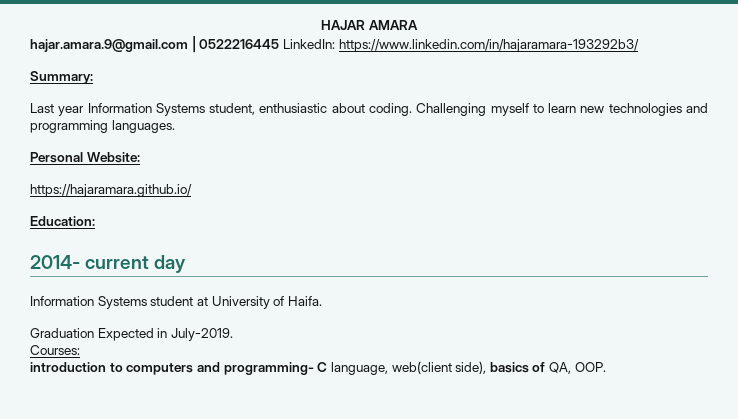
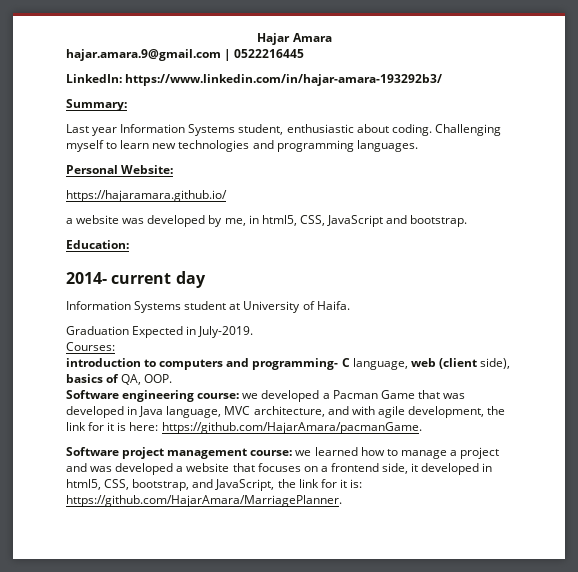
- HAJAR AMARA
+ Hajar Amara
- hajar.amara.9@gmail.com | 0522216445 LinkedIn: https://www.linkedin.com/in/hajaramara-193292b3/
+ hajar.amara.9@gmail.com | 0522216445
+ LinkedIn: https://www.linkedin.com/in/hajar-amara-193292b3/
+ a website was developed by me, in html5, CSS, JavaScript and bootstrap.
- introduction to computers and programming- C language, web(client side), basics of QA, OOP.
+ introduction to computers and programming- C language, web (client side), basics of QA, OOP.
+ Software engineering course: we developed a Pacman Game that was developed in Java language, MVC architecture, and with agile development, the link for it is here: https://github.com/HajarAmara/pacmanGame.
+ Software project management course: we learned how to manage a project and was developed a website that focuses on a frontend side, it developed in html5, CSS, bootstrap, and JavaScript, the link for it is: https://github.com/HajarAmara/MarriagePlanner.

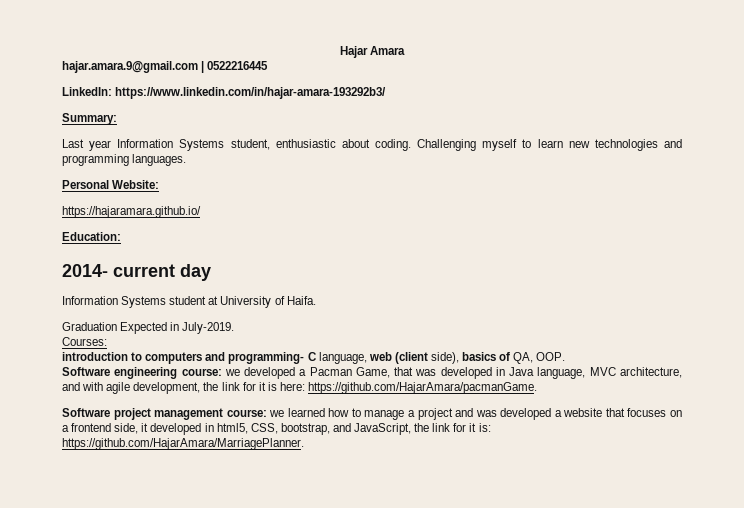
- a website was developed by me, in html5, CSS, JavaScript and bootstrap.
- Software engineering course: we developed a Pacman Game that was developed in Java language, MVC architecture, and with agile development, the link for it is here: https://github.com/HajarAmara/pacmanGame.
+ Software engineering course: we developed a Pacman Game, that was developed in Java language, MVC architecture, and with agile development, the link for it is here: https://github.com/HajarAmara/pacmanGame.

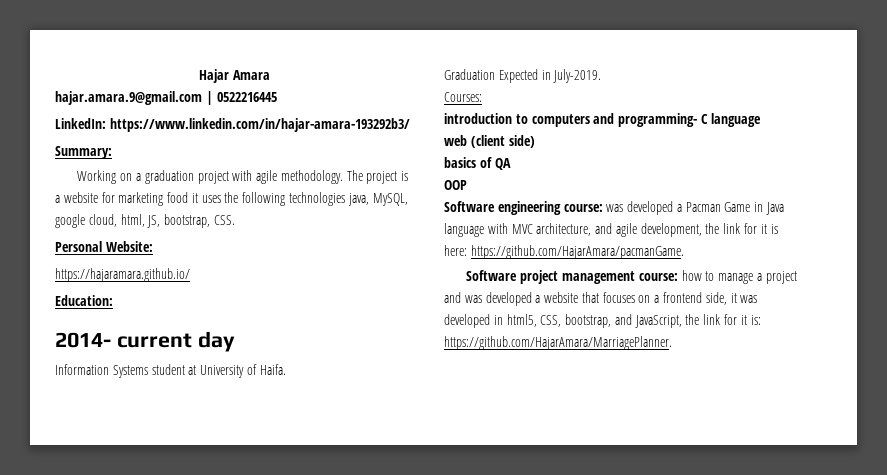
- Last year Information Systems student, enthusiastic about coding. Challenging myself to learn new technologies and programming languages.
+ Working on a graduation project with agile methodology. The project is a website for marketing food it uses the following technologies java, MySQL, google cloud, html, JS, bootstrap, CSS.
- introduction to computers and programming- C language, web (client side), basics of QA, OOP.
+ introduction to computers and programming- C language
+ web (client side)
+ basics of QA
+ OOP
- Software engineering course: we developed a Pacman Game, that was developed in Java language, MVC architecture, and with agile development, the link for it is here: https://github.com/HajarAmara/pacmanGame.
+ Software engineering course: was developed a Pacman Game in Java language with MVC architecture, and agile development, the link for it is here: https://github.com/HajarAmara/pacmanGame.
- Software project management course: we learned how to manage a project and was developed a website that focuses on a frontend side, it developed in html5, CSS, bootstrap, and JavaScript, the link for it is: https://github.com/HajarAmara/MarriagePlanner.
+ Software project management course: how to manage a project and was developed a website that focuses on a frontend side, it was developed in html5, CSS, bootstrap, and JavaScript, the link for it is: https://github.com/HajarAmara/MarriagePlanner.

